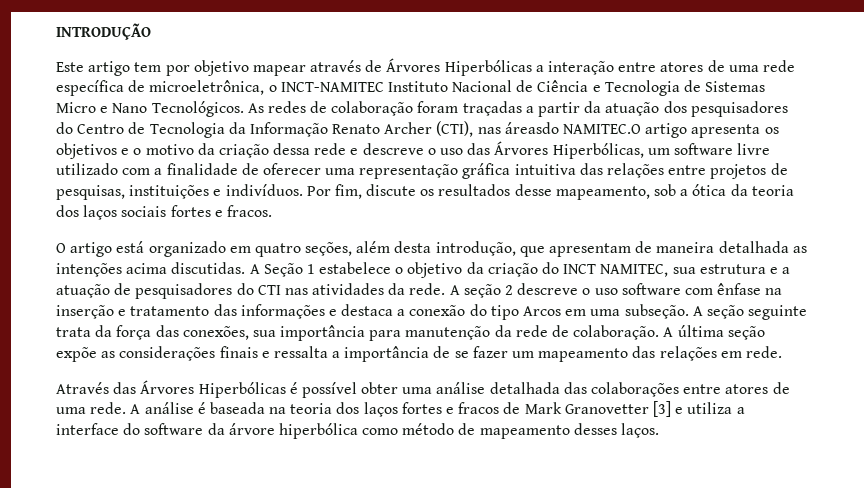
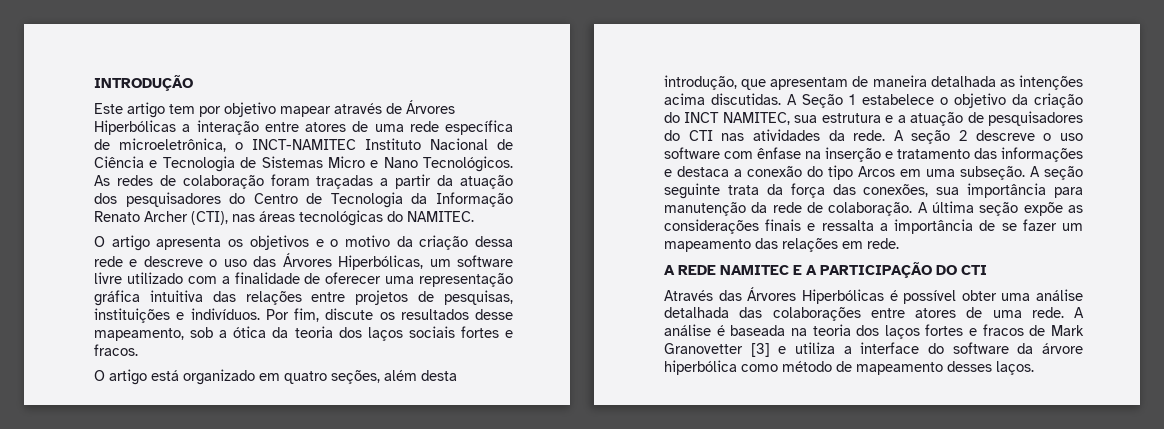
- As redes de colaboração foram traçadas a partir da atuação dos pesquisadores do Centro de Tecnologia da Informação Renato Archer (CTI), nas áreasdo NAMITEC.O artigo apresenta os objetivos e o motivo da criação dessa rede e descreve o uso das Árvores Hiperbólicas, um software livre utilizado com a finalidade de oferecer uma representação gráfica intuitiva das relações entre projetos de pesquisas, instituições e indivíduos.
+ As redes de colaboração foram traçadas a partir da atuação dos pesquisadores do Centro de Tecnologia da Informação Renato Archer (CTI), nas áreas tecnológicas do NAMITEC.
+ O artigo apresenta os objetivos e o motivo da criação dessa rede e descreve o uso das Árvores Hiperbólicas, um software livre utilizado com a finalidade de oferecer uma representação gráfica intuitiva das relações entre projetos de pesquisas, instituições e indivíduos.
+ A REDE NAMITEC E A PARTICIPAÇÃO DO CTI

